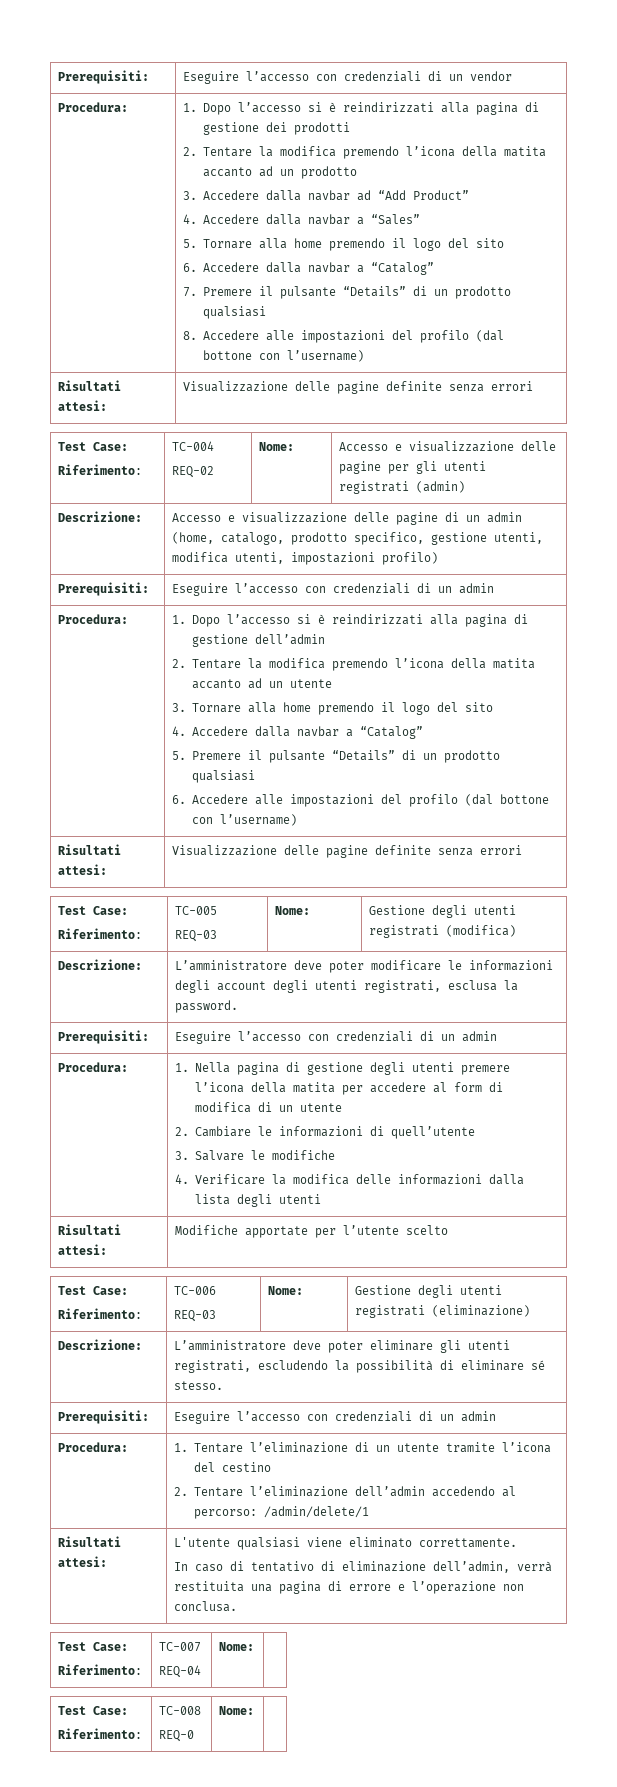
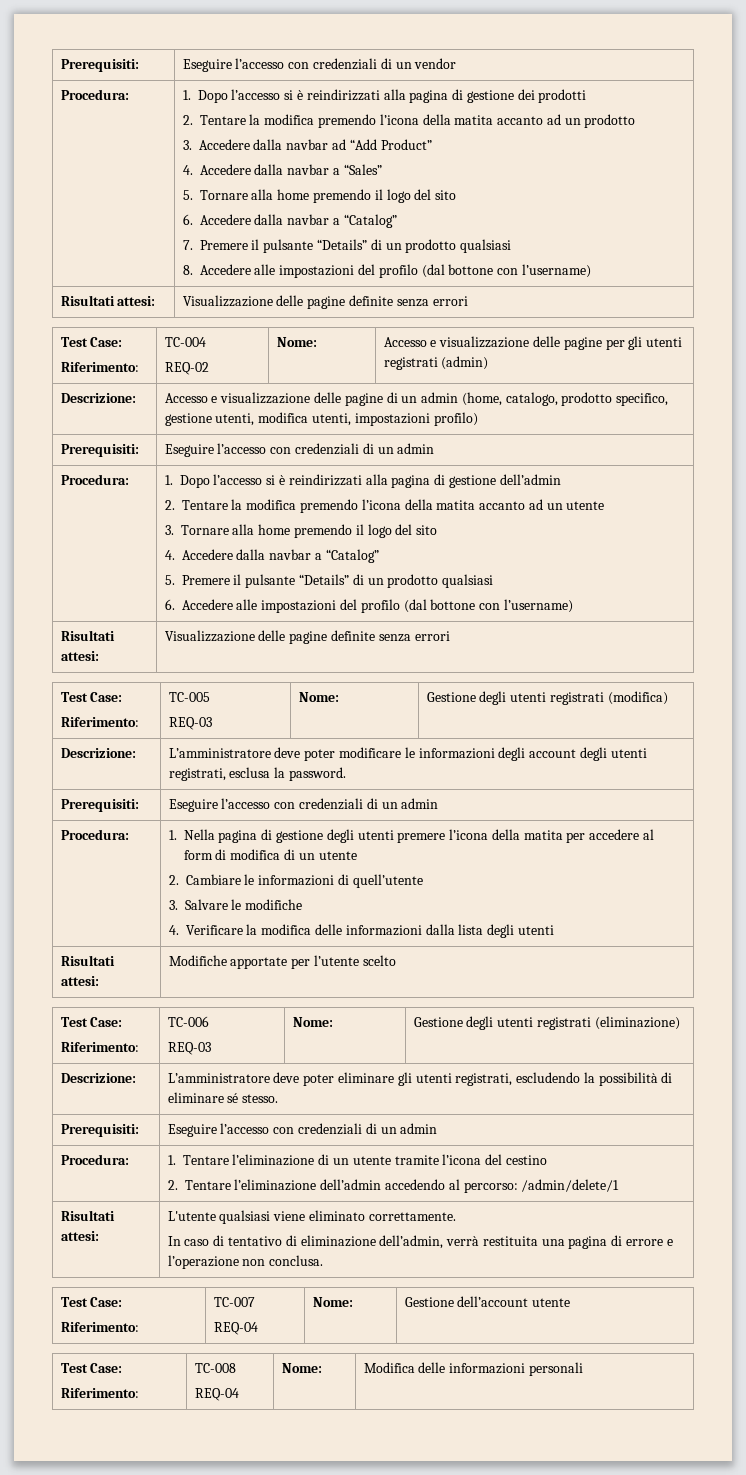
  Risultati attesi: | L'utente qualsiasi viene eliminato correttamente.
  In caso di tentativo di eliminazione dell’admin, verrà restituita una pagina di errore e l’operazione non conclusa.
  Test Case:
  Riferimento: | TC-007
- REQ-04 | Nome: |
+ REQ-04 | Nome: | Gestione dell’account utente
  Test Case:
  Riferimento: | TC-008
- REQ-0 | Nome: |
+ REQ-04 | Nome: | Modifica delle informazioni personali

